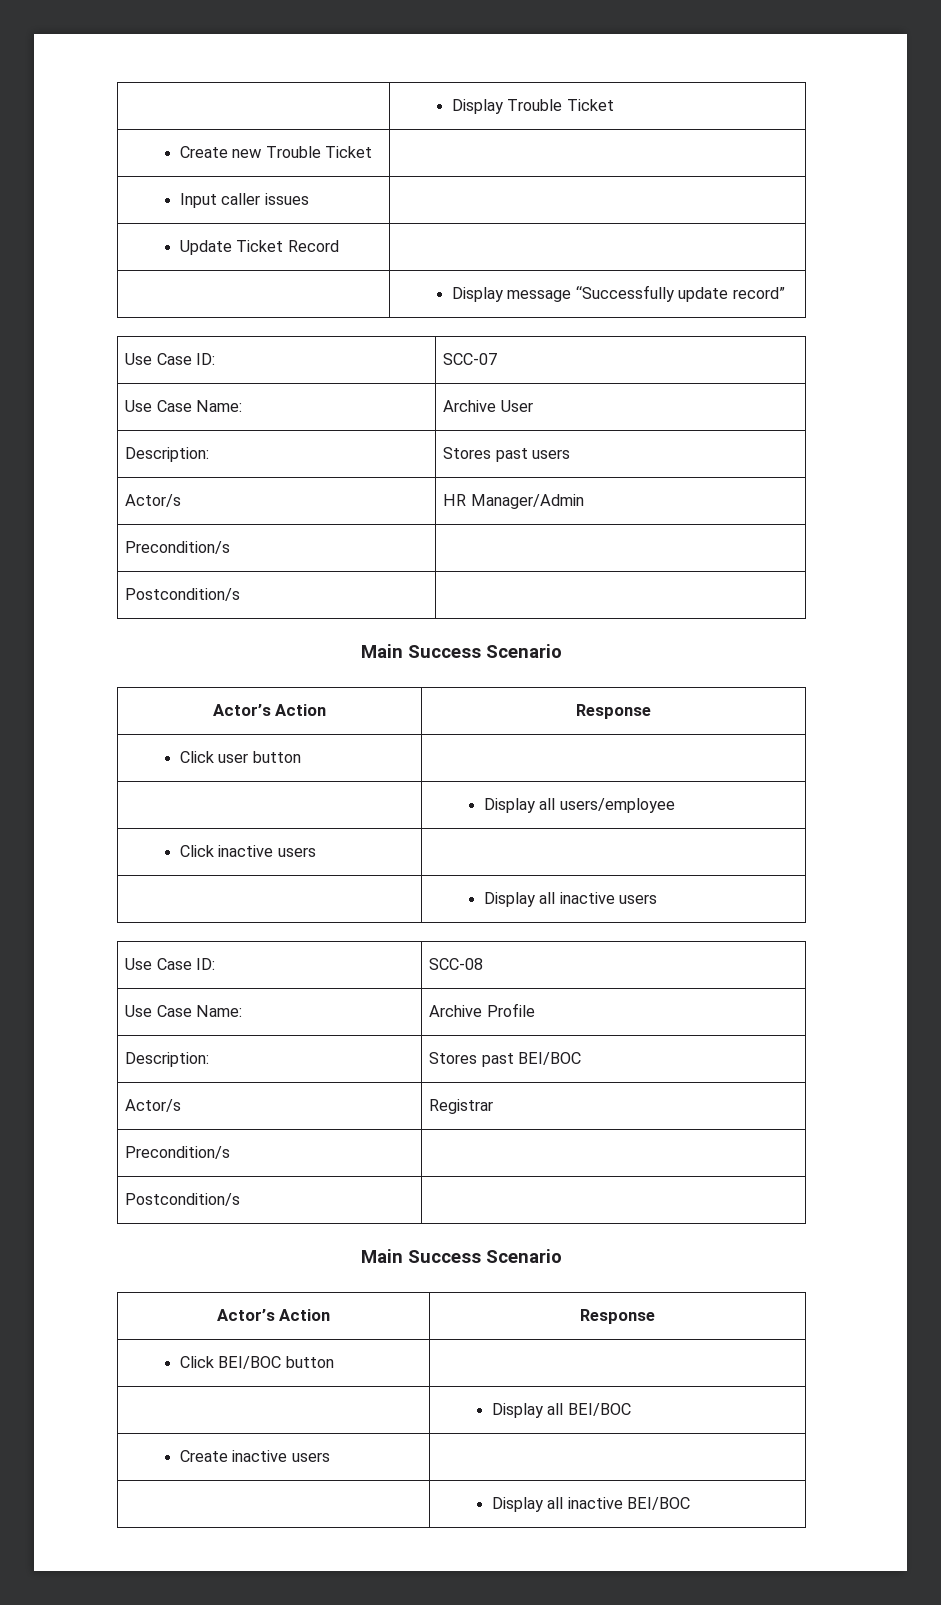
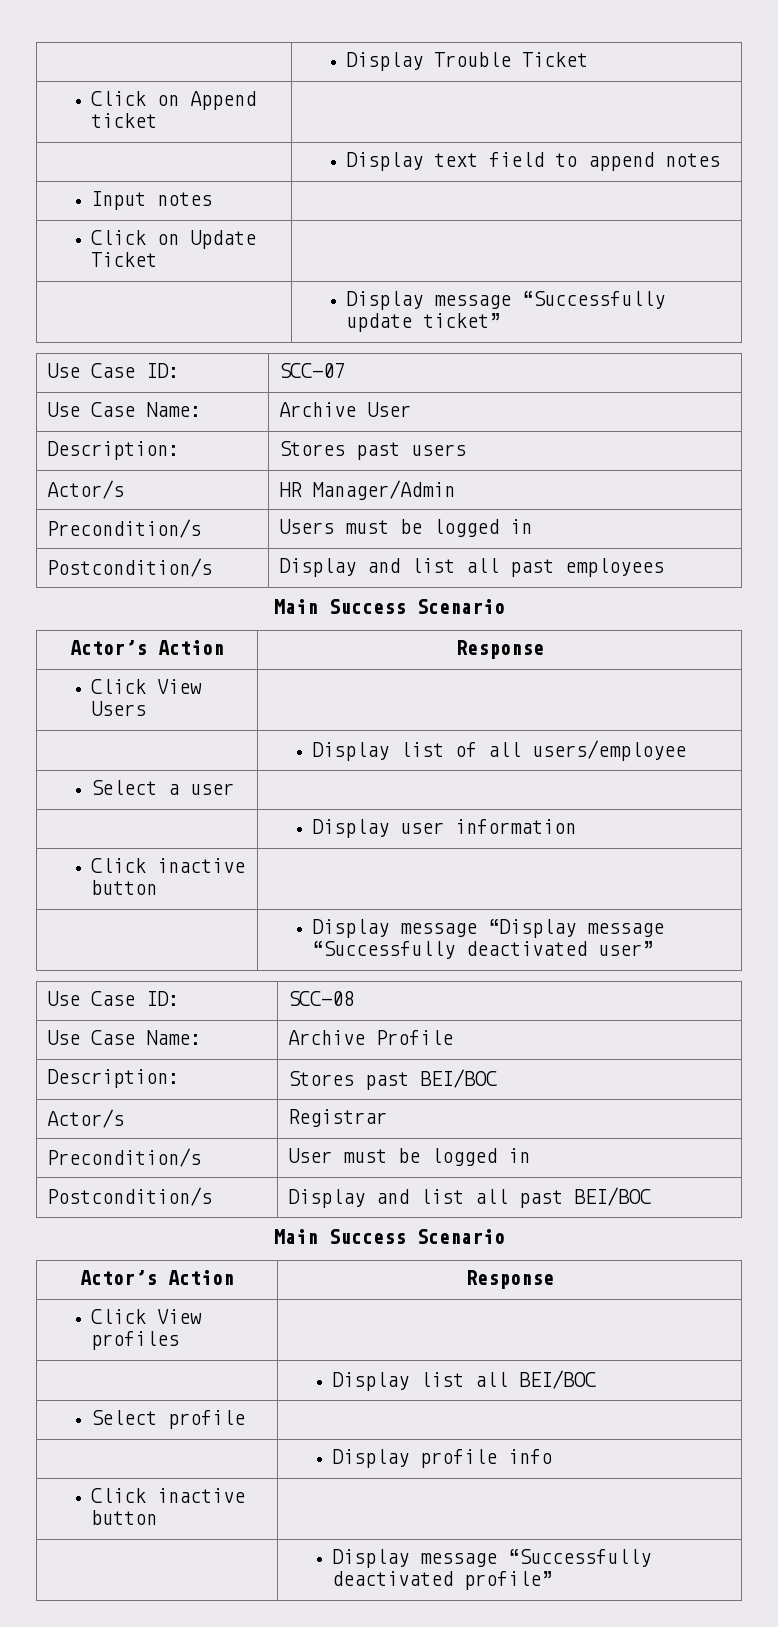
- Create new Trouble Ticket |
- Input caller issues |
- Update Ticket Record |
+ Click on Append ticket |
+ | Display text field to append notes
+ Input notes |
+ Click on Update Ticket |
- | Display message “Successfully update record”
+ | Display message “Successfully update ticket”
  Actor/s | HR Manager/Admin
- Precondition/s |
- Postcondition/s |
+ Precondition/s | Users must be logged in
+ Postcondition/s | Display and list all past employees
  Main Success Scenario
  Actor’s Action | Response
- Click user button |
- | Display all users/employee
- Click inactive users |
- | Display all inactive users
+ Click View Users |
+ | Display list of all users/employee
+ Select a user |
+ | Display user information
+ Click inactive button |
+ | Display message “Display message “Successfully deactivated user”
  Actor/s | Registrar
- Precondition/s |
- Postcondition/s |
+ Precondition/s | User must be logged in
+ Postcondition/s | Display and list all past BEI/BOC
  Main Success Scenario
  Actor’s Action | Response
- Click BEI/BOC button |
- | Display all BEI/BOC
- Create inactive users |
- | Display all inactive BEI/BOC
+ Click View profiles |
+ | Display list all BEI/BOC
+ Select profile |
+ | Display profile info
+ Click inactive button |
+ | Display message “Successfully deactivated profile”

